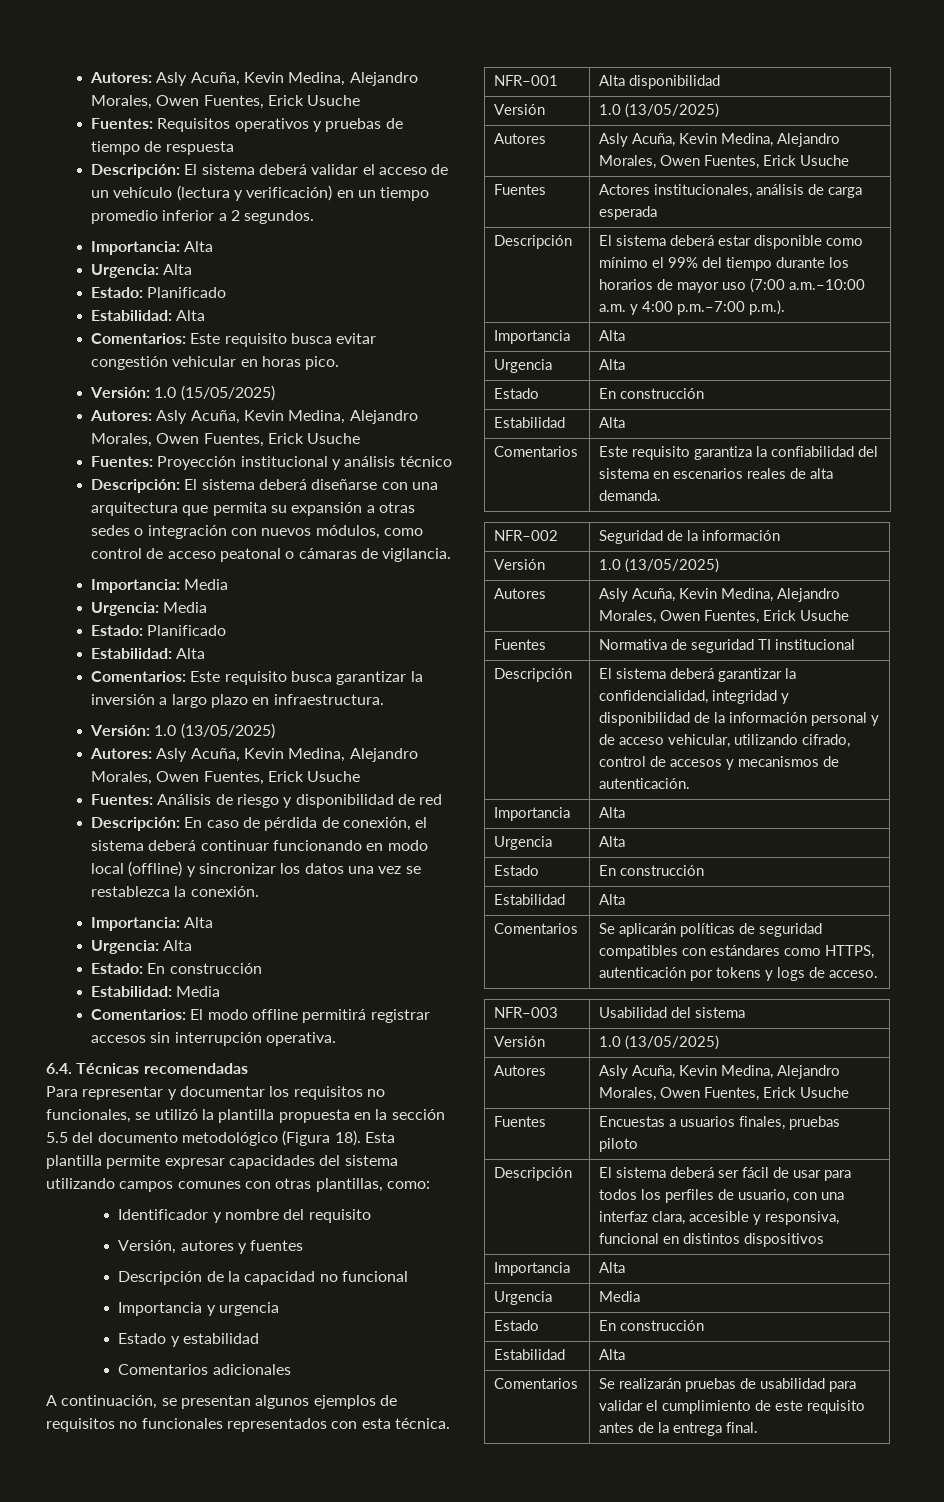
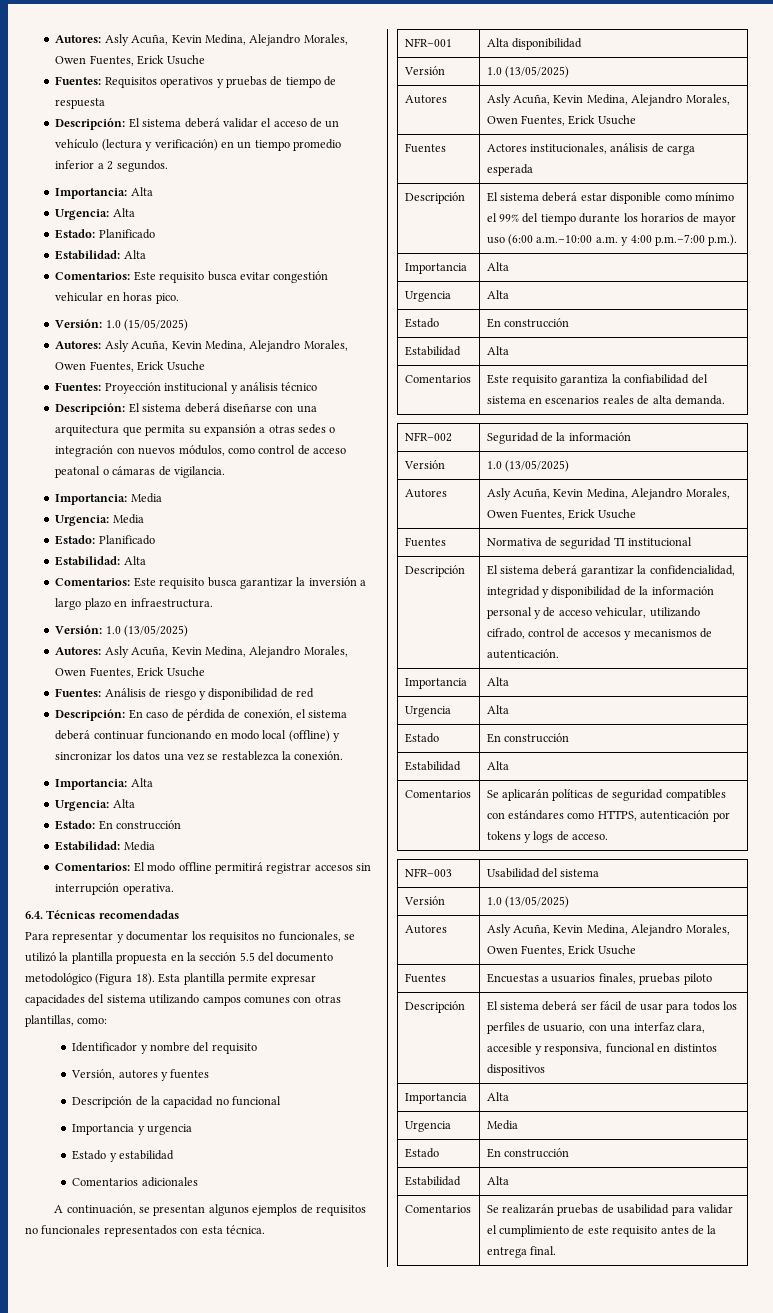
- Descripción | El sistema deberá estar disponible como mínimo el 99% del tiempo durante los horarios de mayor uso (7:00 a.m.–10:00 a.m. y 4:00 p.m.–7:00 p.m.).
+ Descripción | El sistema deberá estar disponible como mínimo el 99% del tiempo durante los horarios de mayor uso (6:00 a.m.–10:00 a.m. y 4:00 p.m.–7:00 p.m.).

